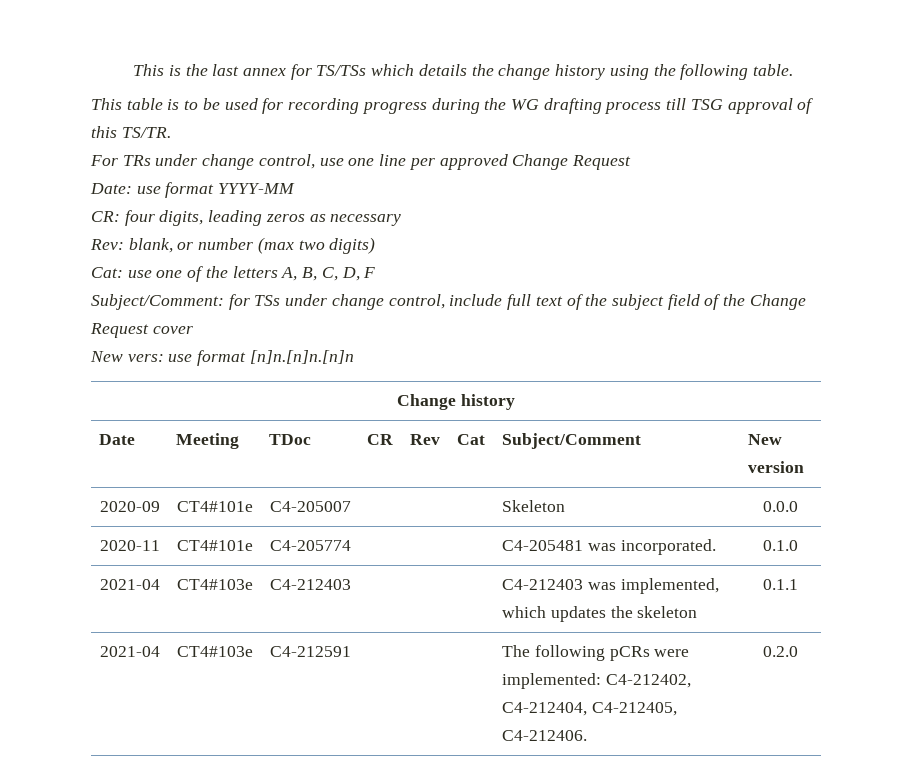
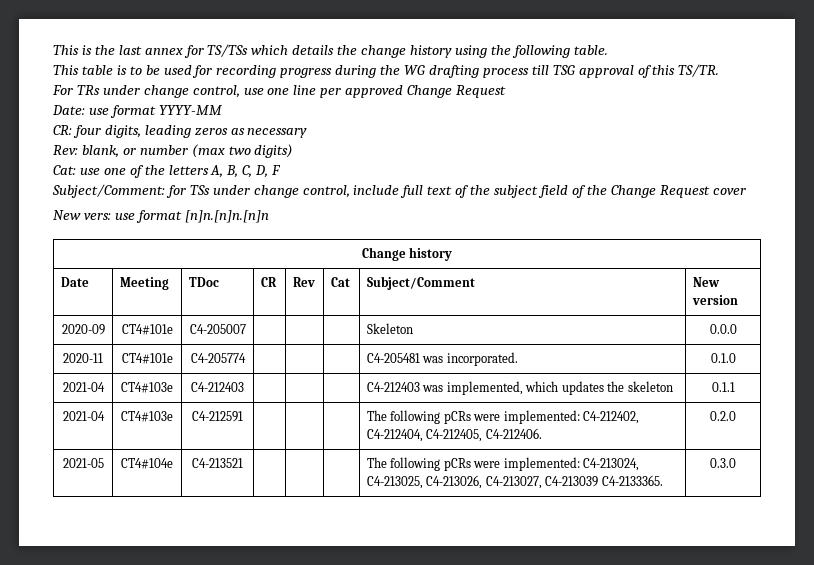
+ 2021-05 | CT4#104e | C4-213521 | | | | The following pCRs were implemented: C4-213024, C4-213025, C4-213026, C4-213027, C4-213039 C4-2133365. | 0.3.0

